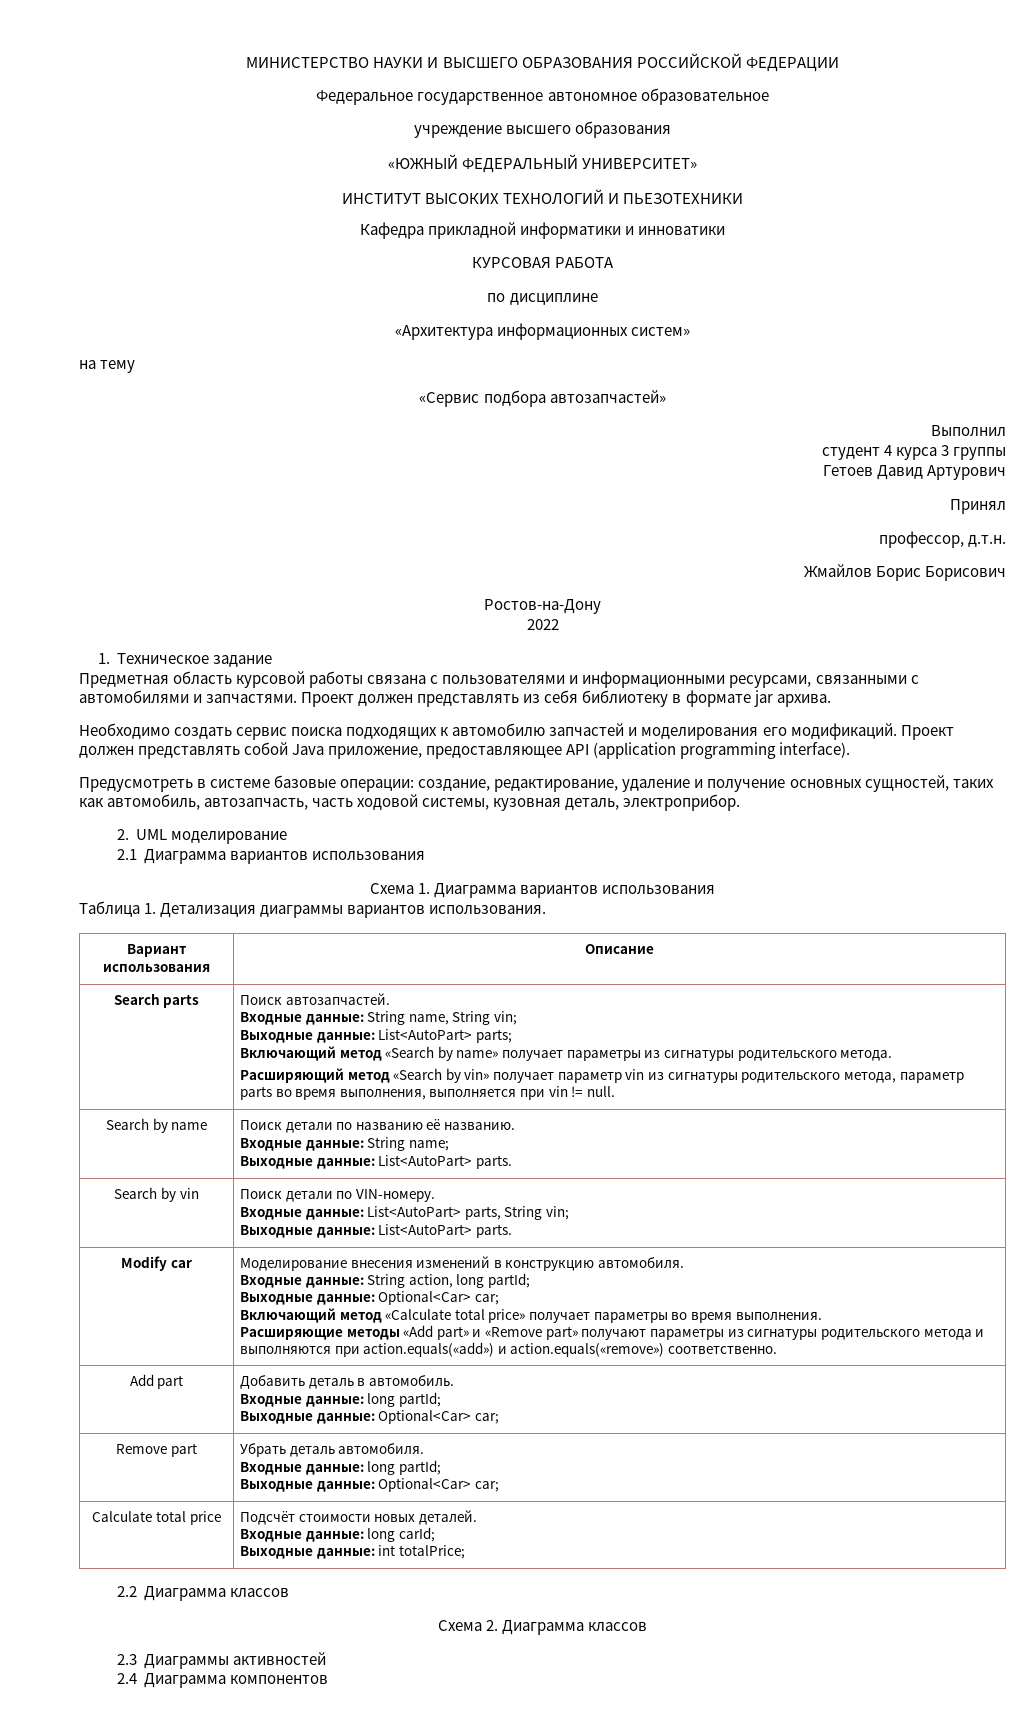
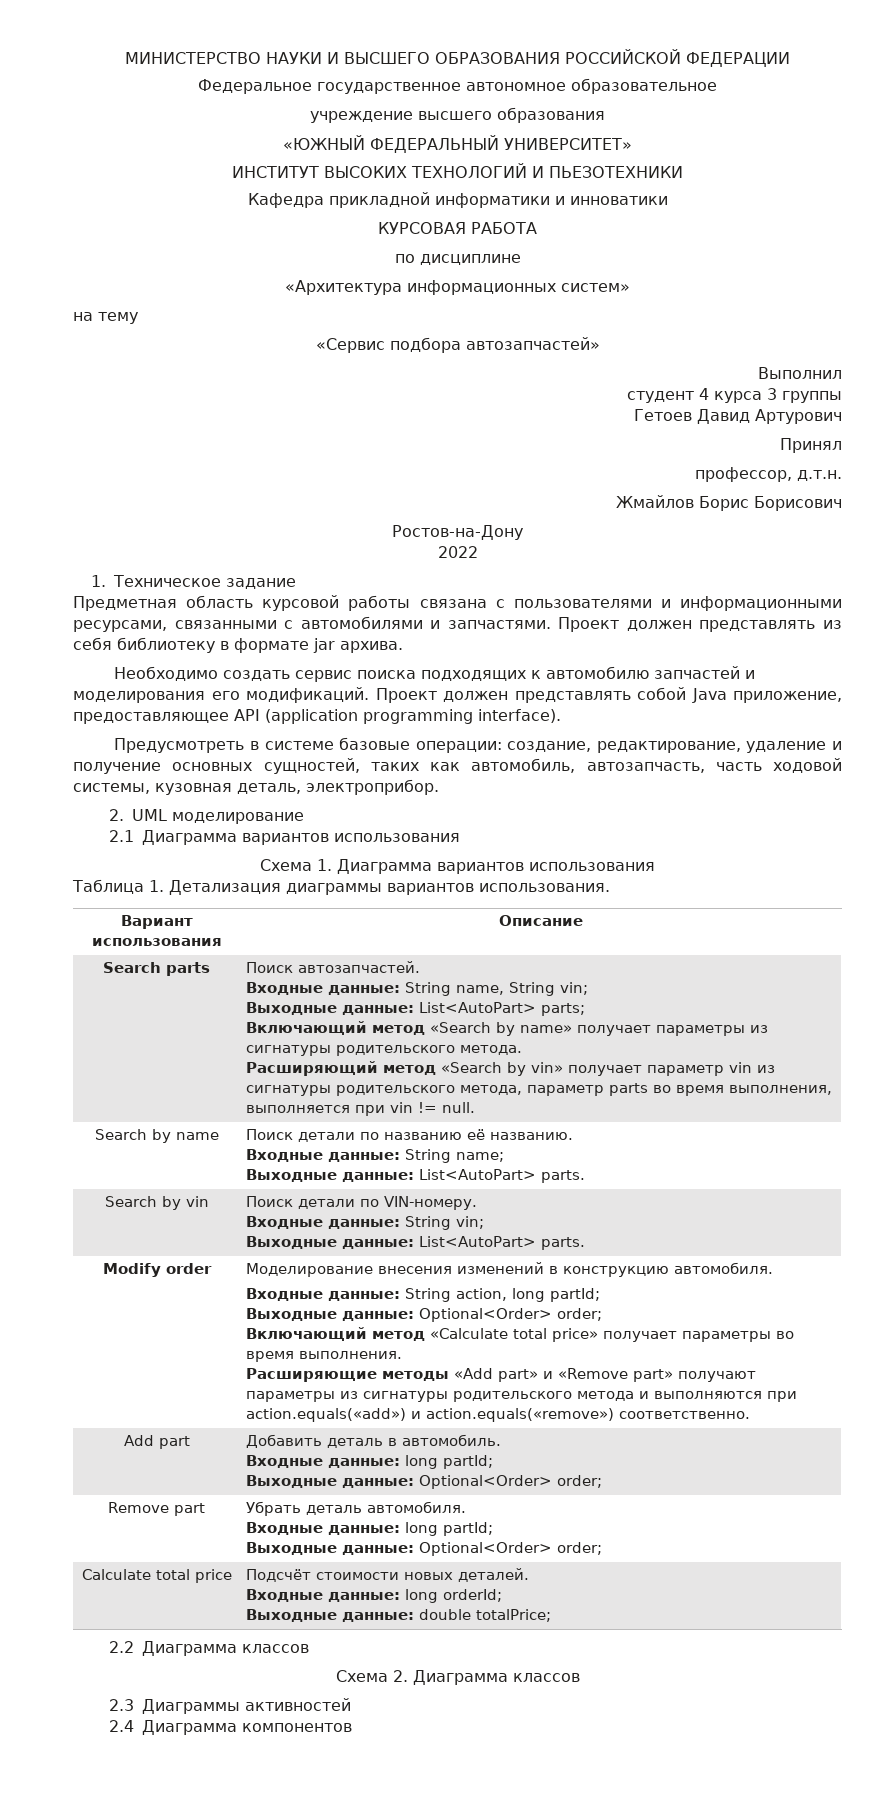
  Search by vin | Поиск детали по VIN-номеру.
- Входные данные: List<AutoPart> parts, String vin;
+ Входные данные: String vin;
- Modify car
+ Modify order
  Входные данные: String action, long partId;
- Выходные данные: Optional<Car> car;
+ Выходные данные: Optional<Order> order;
  Add part | Добавить деталь в автомобиль.
  Входные данные: long partId;
- Выходные данные: Optional<Car> car;
+ Выходные данные: Optional<Order> order;
  Remove part | Убрать деталь автомобиля.
  Входные данные: long partId;
- Выходные данные: Optional<Car> car;
+ Выходные данные: Optional<Order> order;
  Calculate total price | Подсчёт стоимости новых деталей.
- Входные данные: long carId;
- Выходные данные: int totalPrice;
+ Входные данные: long orderId;
+ Выходные данные: double totalPrice;

